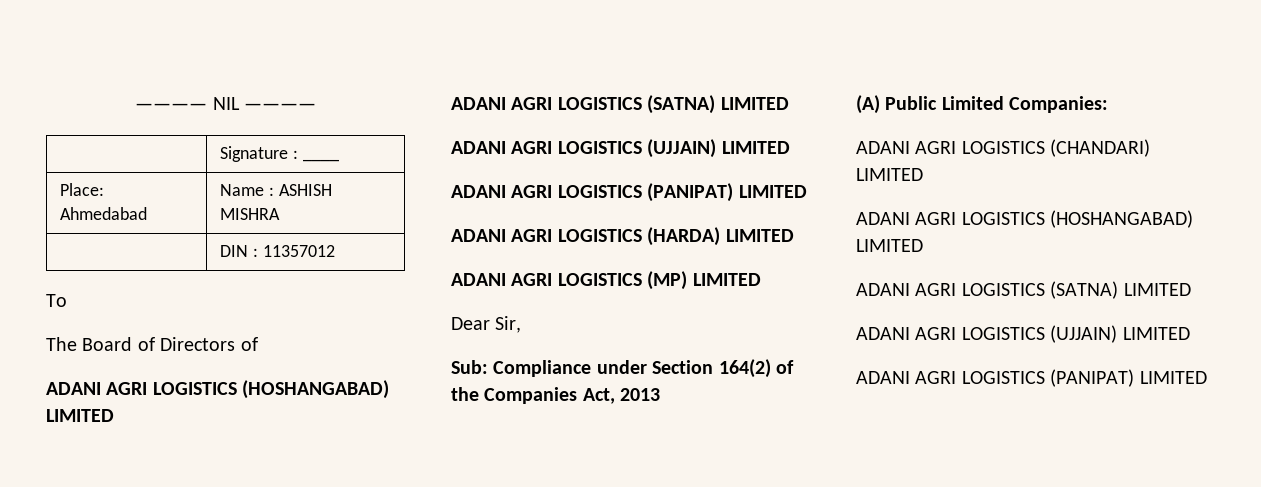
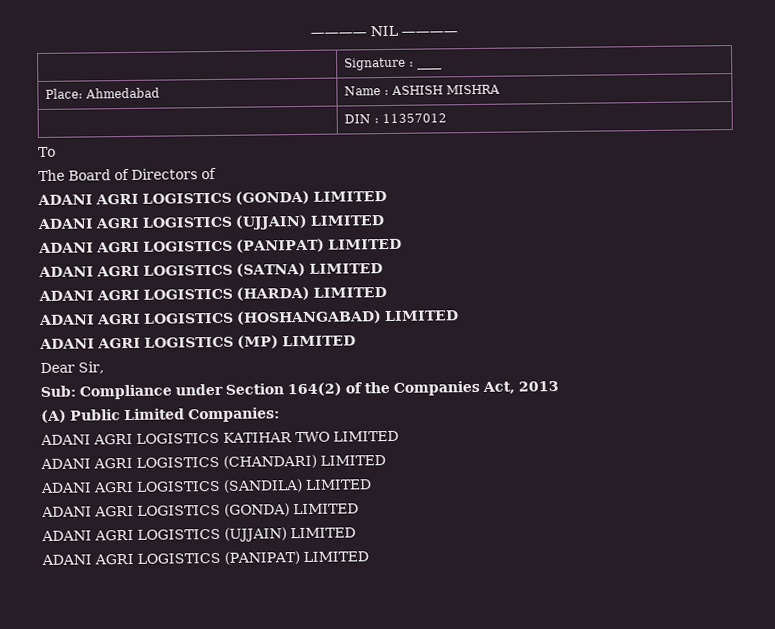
  The Board of Directors of
- ADANI AGRI LOGISTICS (HOSHANGABAD) LIMITED
- ADANI AGRI LOGISTICS (SATNA) LIMITED
+ ADANI AGRI LOGISTICS (GONDA) LIMITED
+ ADANI AGRI LOGISTICS (SATNA) LIMITED
+ ADANI AGRI LOGISTICS (HOSHANGABAD) LIMITED
+ ADANI AGRI LOGISTICS KATIHAR TWO LIMITED
  ADANI AGRI LOGISTICS (CHANDARI) LIMITED
- ADANI AGRI LOGISTICS (HOSHANGABAD) LIMITED
- ADANI AGRI LOGISTICS (SATNA) LIMITED
+ ADANI AGRI LOGISTICS (SANDILA) LIMITED
+ ADANI AGRI LOGISTICS (GONDA) LIMITED

